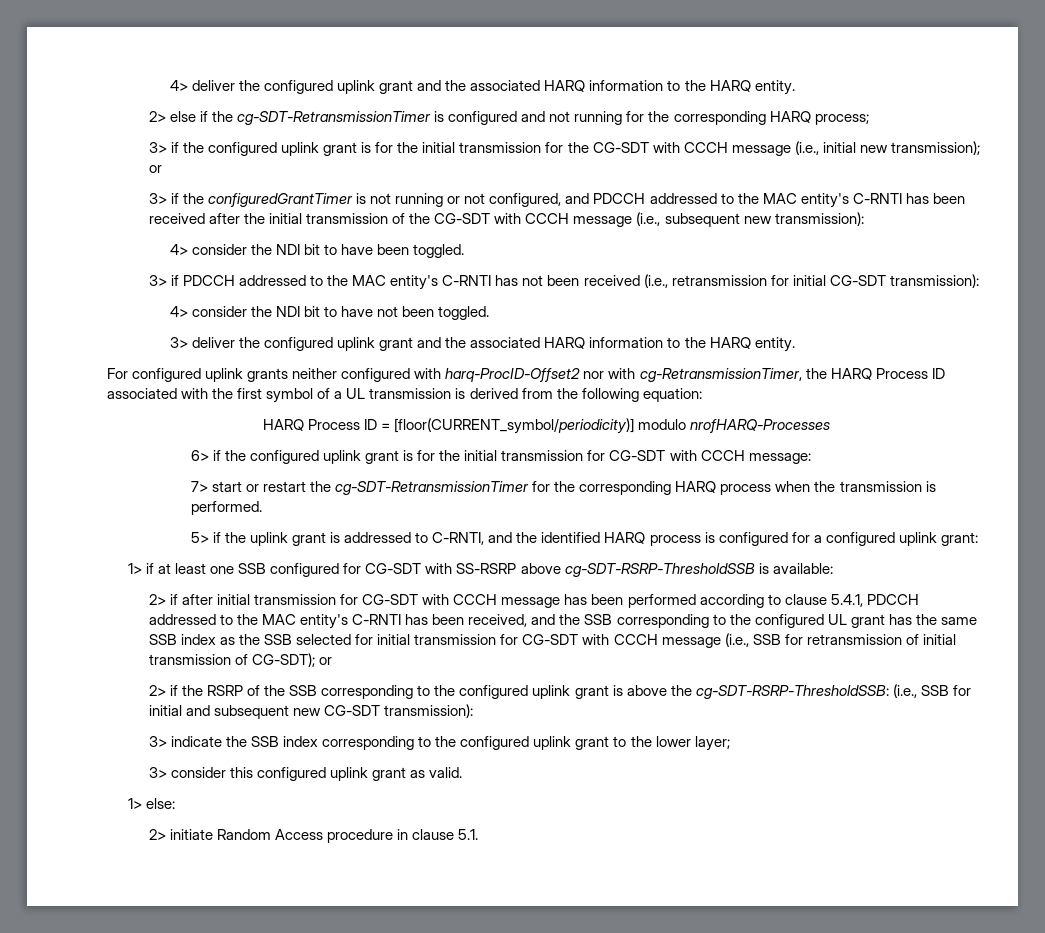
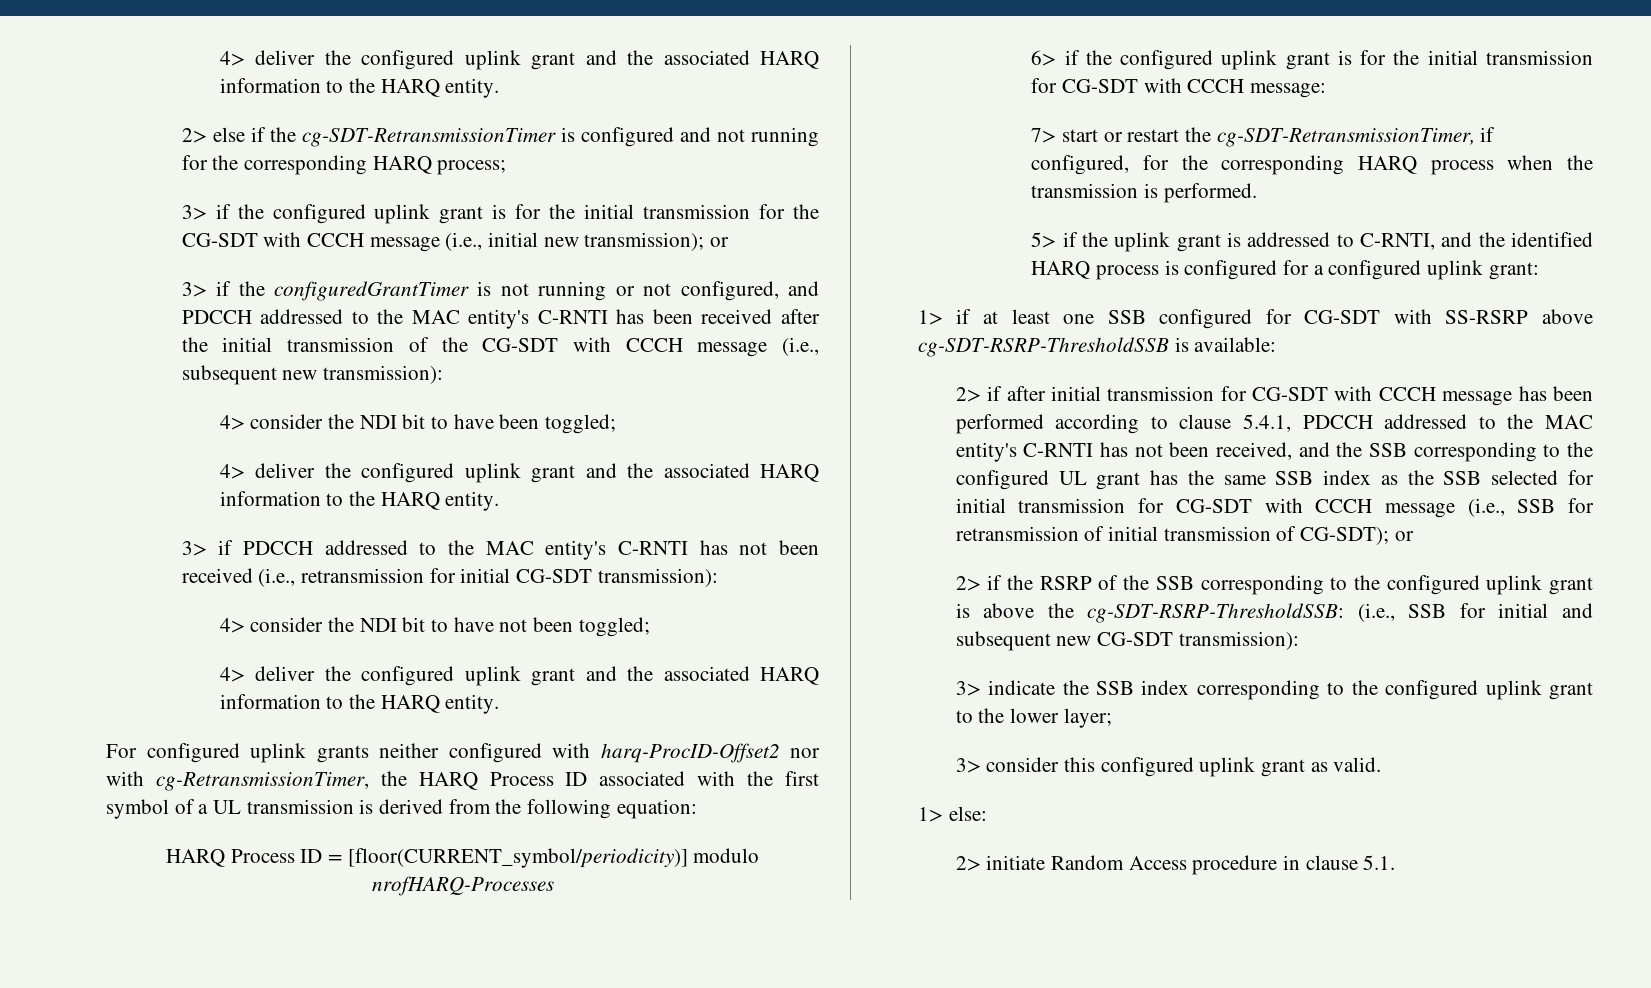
- 4> consider the NDI bit to have been toggled.
+ 4> consider the NDI bit to have been toggled;
+ 4> deliver the configured uplink grant and the associated HARQ information to the HARQ entity.
- 4> consider the NDI bit to have not been toggled.
- 3> deliver the configured uplink grant and the associated HARQ information to the HARQ entity.
+ 4> consider the NDI bit to have not been toggled;
+ 4> deliver the configured uplink grant and the associated HARQ information to the HARQ entity.
- 7> start or restart the cg-SDT-RetransmissionTimer for the corresponding HARQ process when the transmission is performed.
+ 7> start or restart the cg-SDT-RetransmissionTimer, if configured, for the corresponding HARQ process when the transmission is performed.
- 2> if after initial transmission for CG-SDT with CCCH message has been performed according to clause 5.4.1, PDCCH addressed to the MAC entity's C-RNTI has been received, and the SSB corresponding to the configured UL grant has the same SSB index as the SSB selected for initial transmission for CG-SDT with CCCH message (i.e., SSB for retransmission of initial transmission of CG-SDT);
+ 2> if after initial transmission for CG-SDT with CCCH message has been performed according to clause 5.4.1, PDCCH addressed to the MAC entity's C-RNTI has not been received, and the SSB corresponding to the configured UL grant has the same SSB index as the SSB selected for initial transmission for CG-SDT with CCCH message (i.e., SSB for retransmission of initial transmission of CG-SDT);

